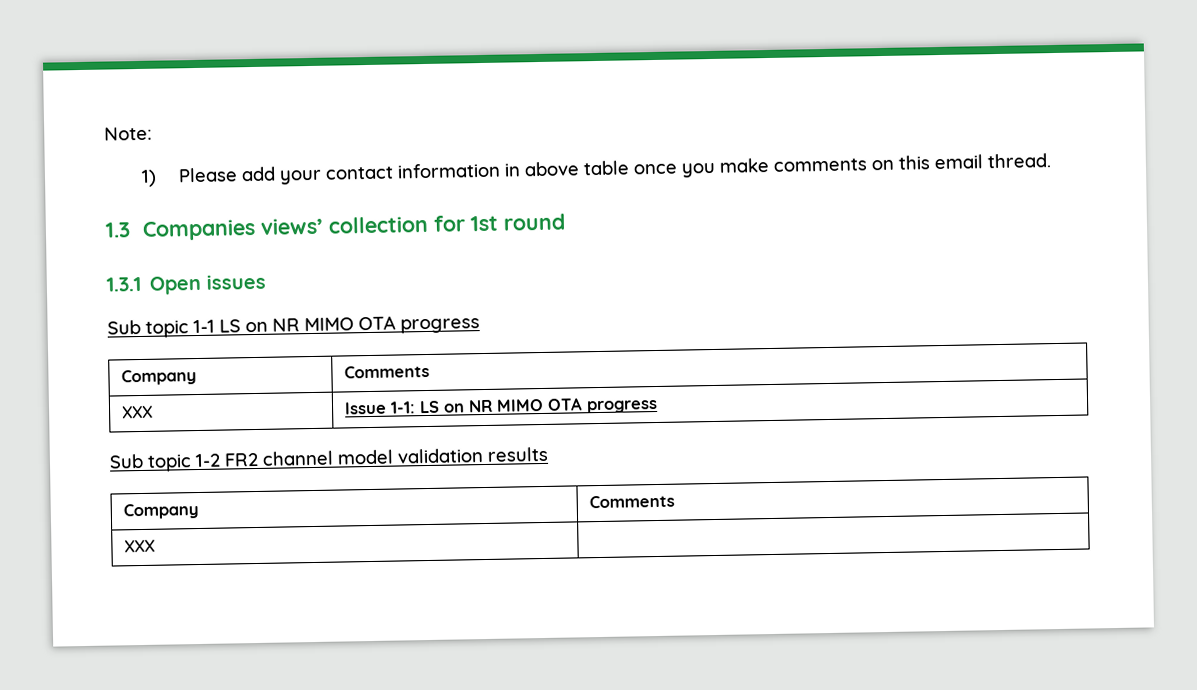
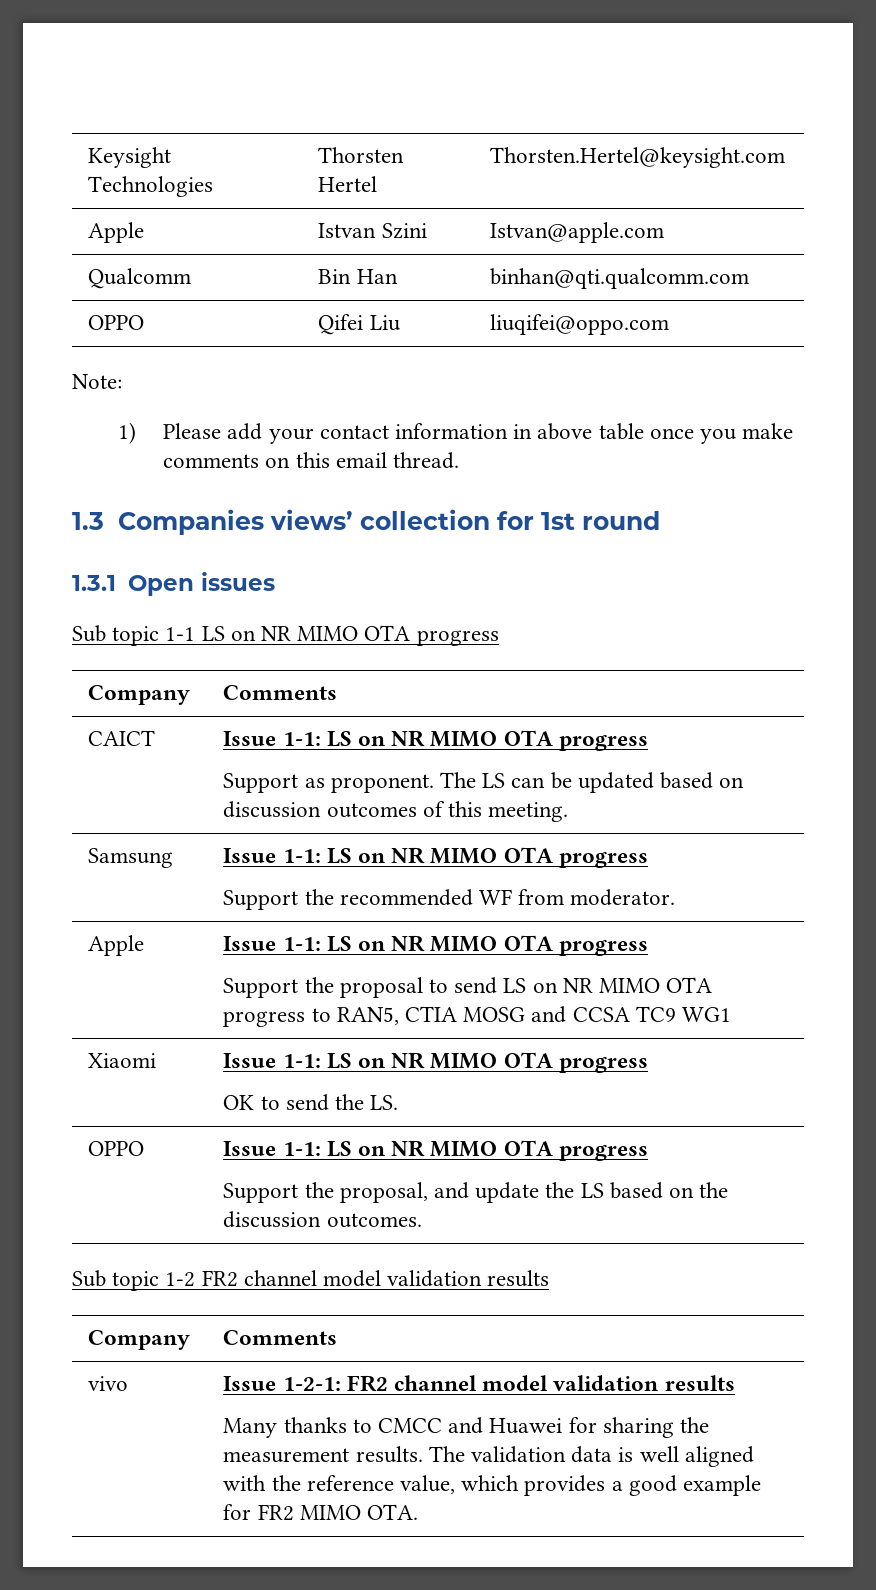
+ Keysight Technologies | Thorsten Hertel | Thorsten.Hertel@keysight.com
+ Apple | Istvan Szini | Istvan@apple.com
+ Qualcomm | Bin Han | binhan@qti.qualcomm.com
+ OPPO | Qifei Liu | liuqifei@oppo.com
- XXX | Issue 1-1: LS on NR MIMO OTA progress
+ CAICT | Issue 1-1: LS on NR MIMO OTA progress
+ Support as proponent. The LS can be updated based on discussion outcomes of this meeting.
+ Samsung | Issue 1-1: LS on NR MIMO OTA progress
+ Support the recommended WF from moderator.
+ Apple | Issue 1-1: LS on NR MIMO OTA progress
+ Support the proposal to send LS on NR MIMO OTA progress to RAN5, CTIA MOSG and CCSA TC9 WG1
+ Xiaomi | Issue 1-1: LS on NR MIMO OTA progress
+ OK to send the LS.
+ OPPO | Issue 1-1: LS on NR MIMO OTA progress
+ Support the proposal, and update the LS based on the discussion outcomes.
  Sub topic 1-2 FR2 channel model validation results
  Company | Comments
- XXX |
+ vivo | Issue 1-2-1: FR2 channel model validation results
+ Many thanks to CMCC and Huawei for sharing the measurement results. The validation data is well aligned with the reference value, which provides a good example for FR2 MIMO OTA.

